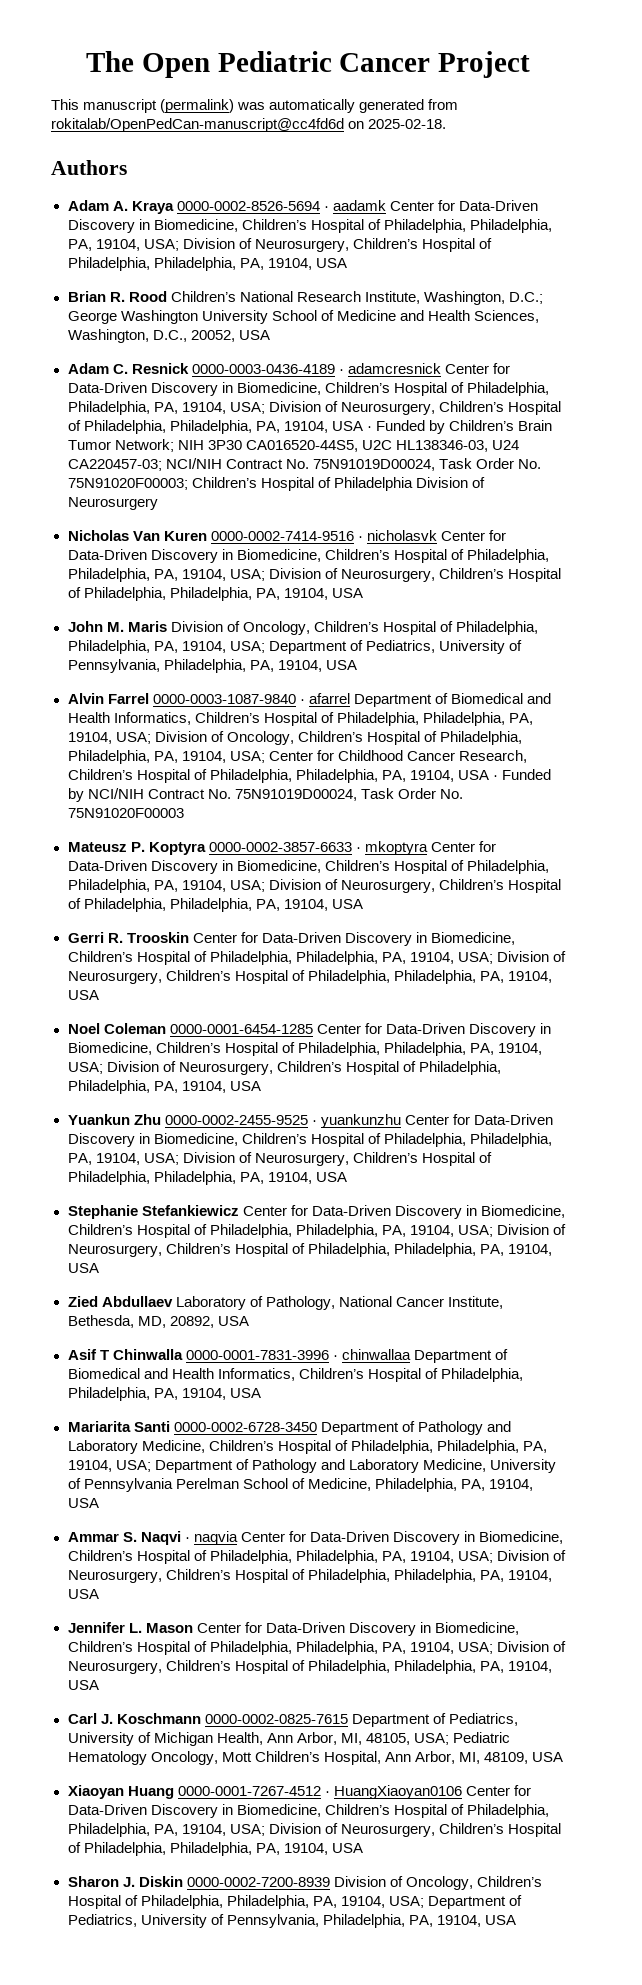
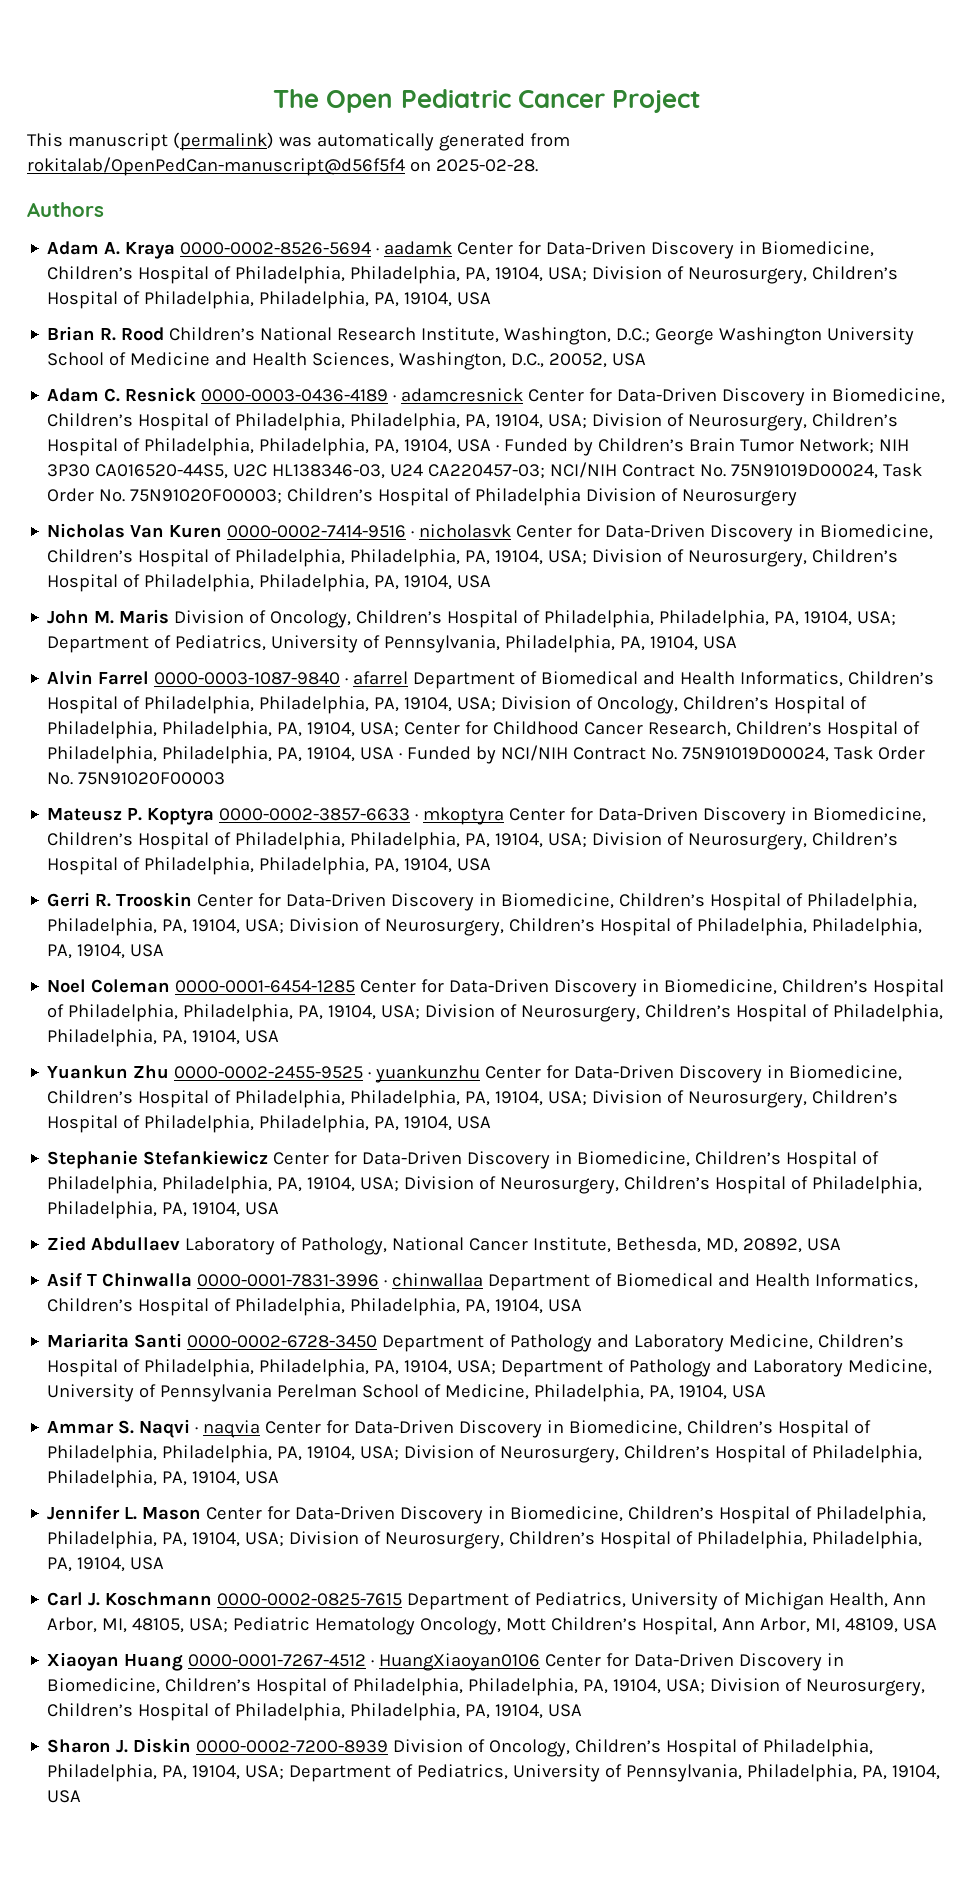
- This manuscript (permalink) was automatically generated from rokitalab/OpenPedCan-manuscript@cc4fd6d on 2025-02-18.
+ This manuscript (permalink) was automatically generated from rokitalab/OpenPedCan-manuscript@d56f5f4 on 2025-02-28.

